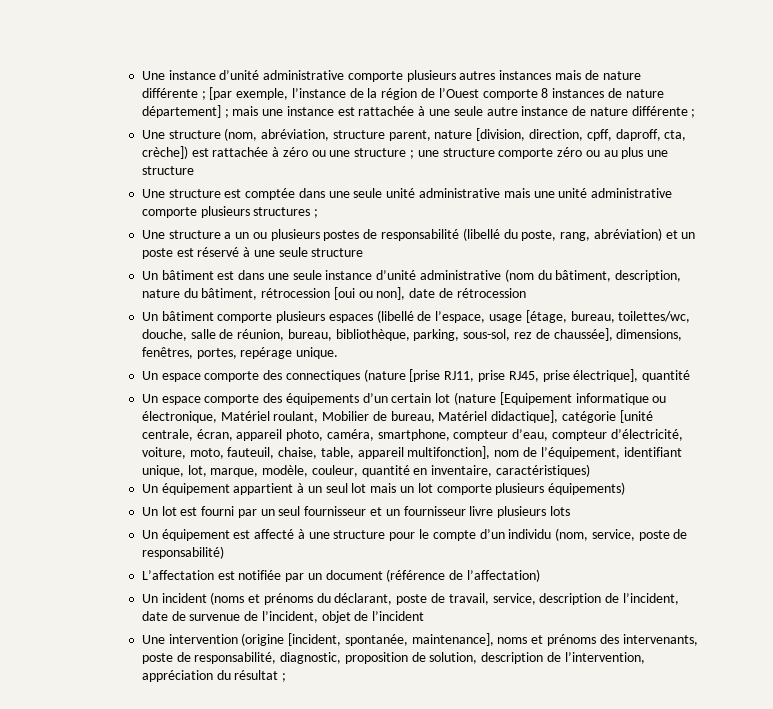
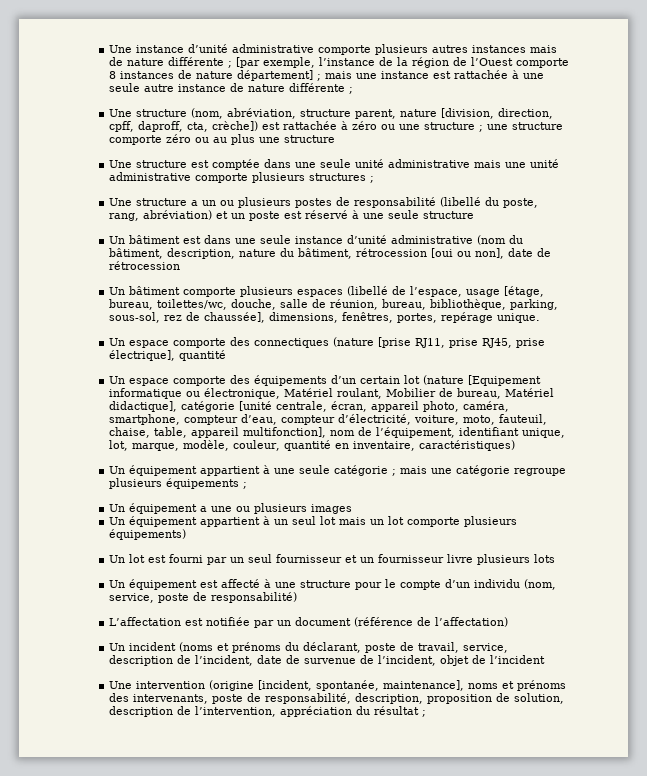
+ Un équipement appartient à une seule catégorie ; mais une catégorie regroupe plusieurs équipements ;
+ Un équipement a une ou plusieurs images
- Une intervention (origine [incident, spontanée, maintenance], noms et prénoms des intervenants, poste de responsabilité, diagnostic, proposition de solution, description de l’intervention, appréciation du résultat ;
+ Une intervention (origine [incident, spontanée, maintenance], noms et prénoms des intervenants, poste de responsabilité, description, proposition de solution, description de l’intervention, appréciation du résultat ;

